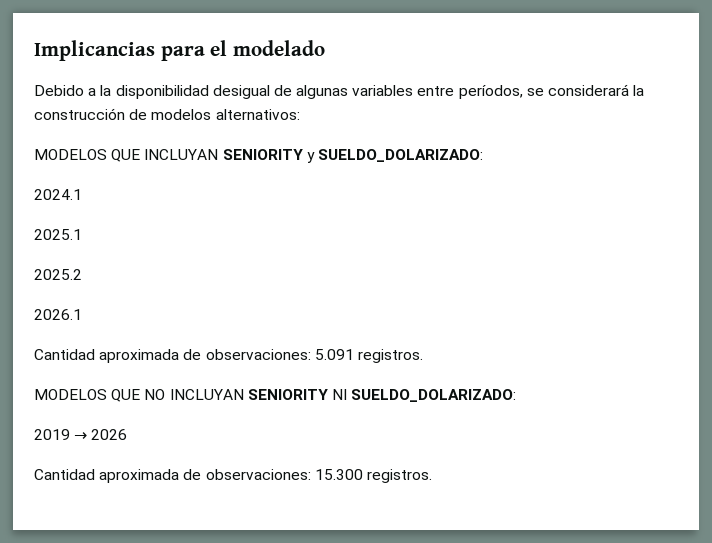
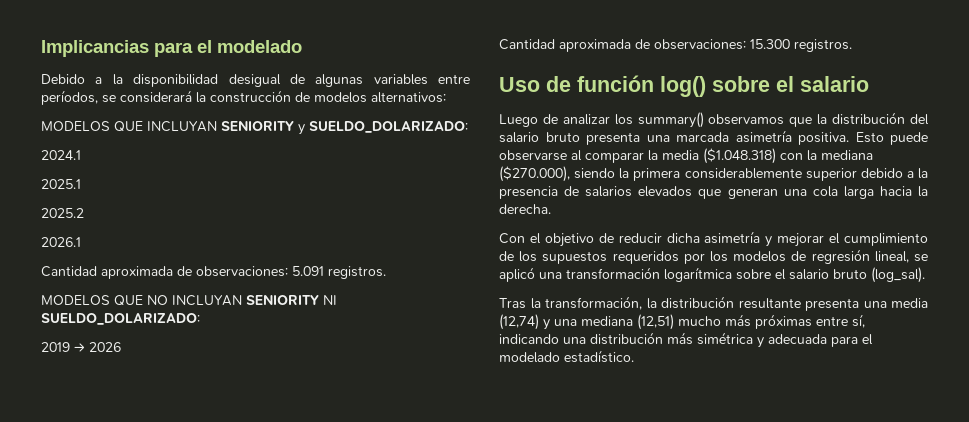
+ Uso de función log() sobre el salario
+ Luego de analizar los summary() observamos que la distribución del salario bruto presenta una marcada asimetría positiva. Esto puede observarse al comparar la media ($1.048.318) con la mediana ($270.000), siendo la primera considerablemente superior debido a la presencia de salarios elevados que generan una cola larga hacia la derecha.
+ Con el objetivo de reducir dicha asimetría y mejorar el cumplimiento de los supuestos requeridos por los modelos de regresión lineal, se aplicó una transformación logarítmica sobre el salario bruto (log_sal).
+ Tras la transformación, la distribución resultante presenta una media (12,74) y una mediana (12,51) mucho más próximas entre sí, indicando una distribución más simétrica y adecuada para el modelado estadístico.

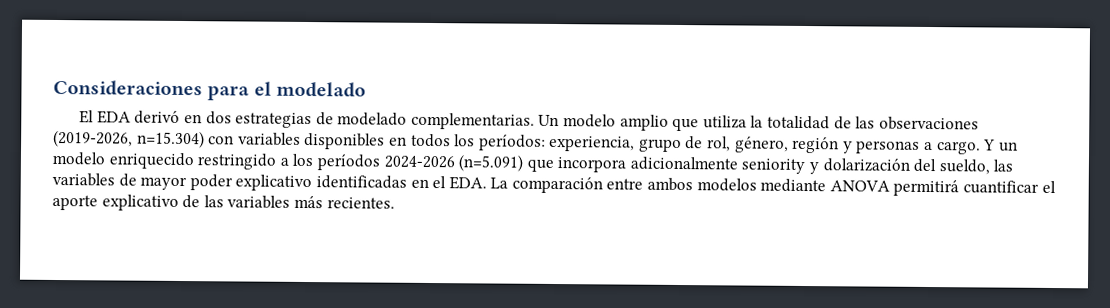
- Implicancias para el modelado
+ Consideraciones para el modelado
- Debido a la disponibilidad desigual de algunas variables entre períodos, se considerará la construcción de modelos alternativos:
- MODELOS QUE INCLUYAN SENIORITY y SUELDO_DOLARIZADO:
- 2024.1
- 2025.1
- 2025.2
- 2026.1
- Cantidad aproximada de observaciones: 5.091 registros.
- MODELOS QUE NO INCLUYAN SENIORITY NI SUELDO_DOLARIZADO:
- 2019 → 2026
- Cantidad aproximada de observaciones: 15.300 registros.
- Uso de función log() sobre el salario
- Luego de analizar los summary() observamos que la distribución del salario bruto presenta una marcada asimetría positiva. Esto puede observarse al comparar la media ($1.048.318) con la mediana ($270.000), siendo la primera considerablemente superior debido a la presencia de salarios elevados que generan una cola larga hacia la derecha.
- Con el objetivo de reducir dicha asimetría y mejorar el cumplimiento de los supuestos requeridos por los modelos de regresión lineal, se aplicó una transformación logarítmica sobre el salario bruto (log_sal).
- Tras la transformación, la distribución resultante presenta una media (12,74) y una mediana (12,51) mucho más próximas entre sí, indicando una distribución más simétrica y adecuada para el modelado estadístico.
+ El EDA derivó en dos estrategias de modelado complementarias. Un modelo amplio que utiliza la totalidad de las observaciones (2019-2026, n=15.304) con variables disponibles en todos los períodos: experiencia, grupo de rol, género, región y personas a cargo. Y un modelo enriquecido restringido a los períodos 2024-2026 (n=5.091) que incorpora adicionalmente seniority y dolarización del sueldo, las variables de mayor poder explicativo identificadas en el EDA. La comparación entre ambos modelos mediante ANOVA permitirá cuantificar el aporte explicativo de las variables más recientes.

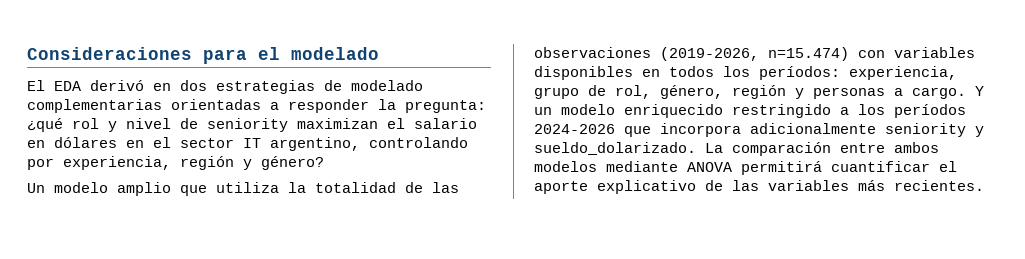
- El EDA derivó en dos estrategias de modelado complementarias. Un modelo amplio que utiliza la totalidad de las observaciones (2019-2026, n=15.304) con variables disponibles en todos los períodos: experiencia, grupo de rol, género, región y personas a cargo.
+ El EDA derivó en dos estrategias de modelado complementarias orientadas a responder la pregunta: ¿qué rol y nivel de seniority maximizan el salario en dólares en el sector IT argentino, controlando por experiencia, región y género?
+ Un modelo amplio que utiliza la totalidad de las observaciones (2019-2026, n=15.474) con variables disponibles en todos los períodos: experiencia, grupo de rol, género, región y personas a cargo.
- Y un modelo enriquecido restringido a los períodos 2024-2026 (n=5.091) que incorpora adicionalmente seniority y dolarización del sueldo, las variables de mayor poder explicativo identificadas en el EDA. La comparación entre ambos modelos mediante ANOVA permitirá cuantificar el aporte explicativo de las variables más recientes.
+ Y un modelo enriquecido restringido a los períodos 2024-2026 que incorpora adicionalmente seniority y sueldo_dolarizado. La comparación entre ambos modelos mediante ANOVA permitirá cuantificar el aporte explicativo de las variables más recientes.

